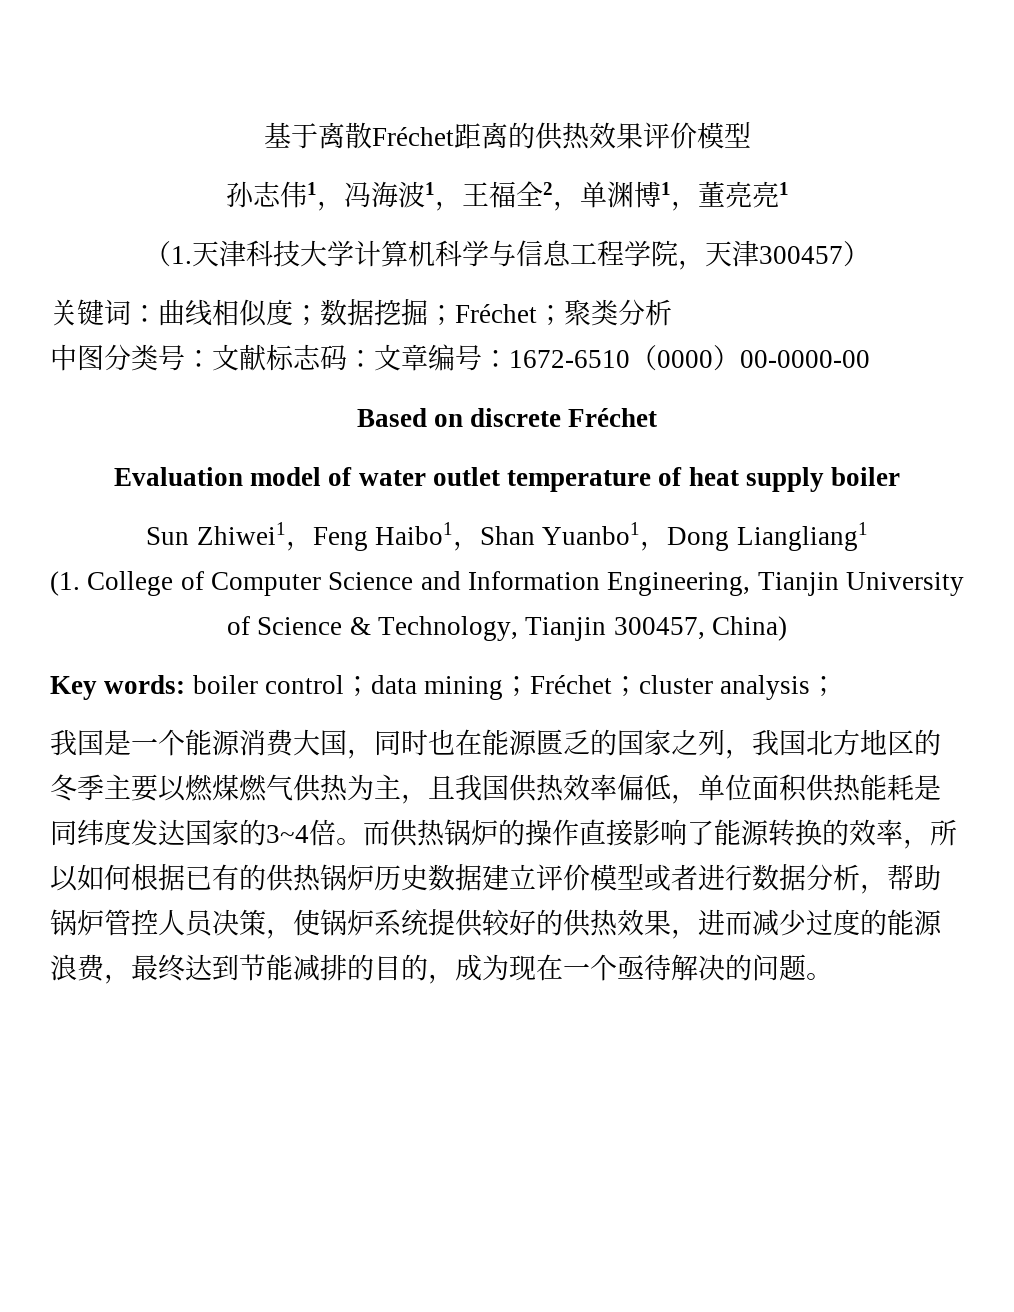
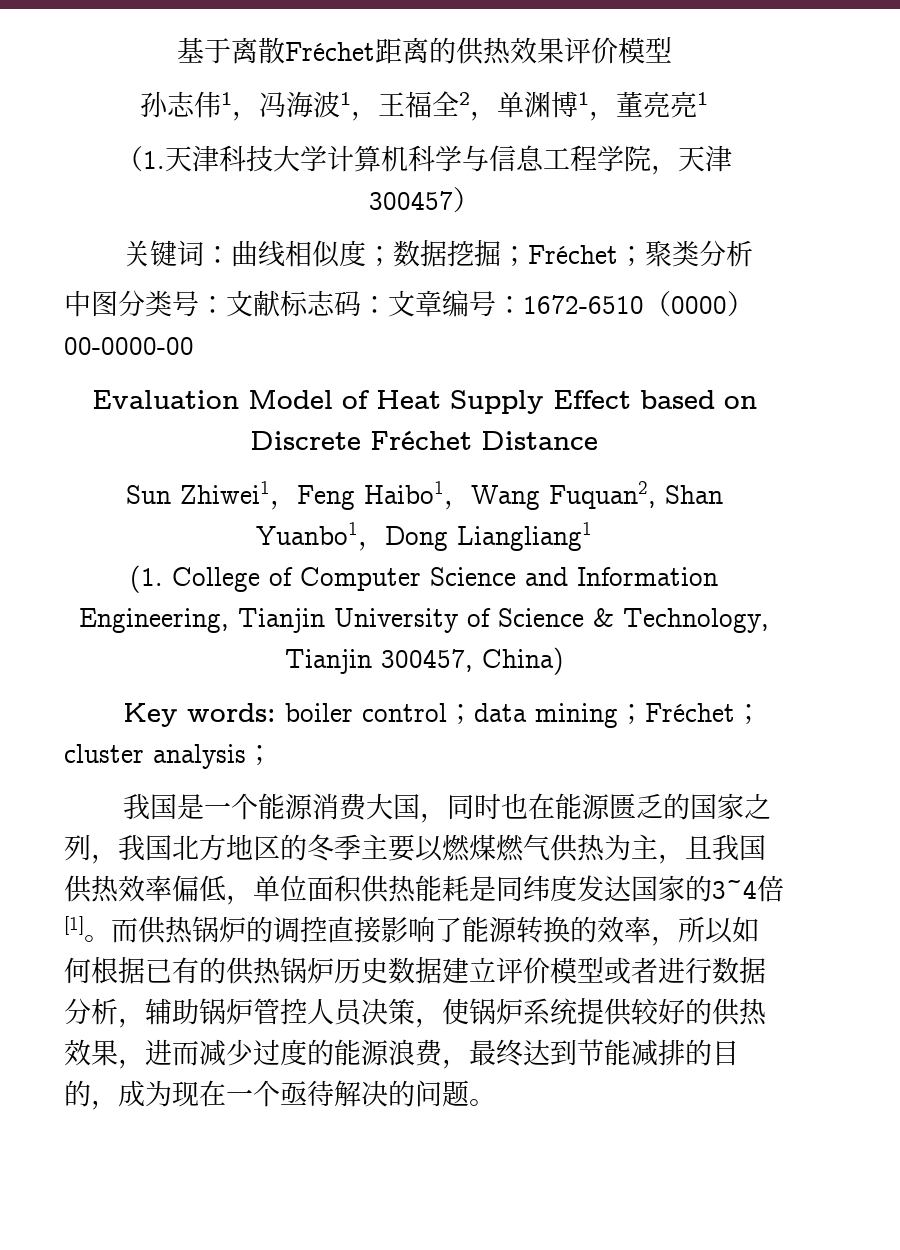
- Based on discrete Fréchet
- Evaluation model of water outlet temperature of heat supply boiler
+ Evaluation Model of Heat Supply Effect based on Discrete Fréchet Distance
- Sun Zhiwei1，Feng Haibo1，Shan Yuanbo1，Dong Liangliang1
+ Sun Zhiwei1，Feng Haibo1，Wang Fuquan2, Shan Yuanbo1，Dong Liangliang1
- 我国是一个能源消费大国，同时也在能源匮乏的国家之列，我国北方地区的冬季主要以燃煤燃气供热为主，且我国供热效率偏低，单位面积供热能耗是同纬度发达国家的3~4倍。
+ 我国是一个能源消费大国，同时也在能源匮乏的国家之列，我国北方地区的冬季主要以燃煤燃气供热为主，且我国供热效率偏低，单位面积供热能耗是同纬度发达国家的3~4倍[1]。
- 而供热锅炉的操作直接影响了能源转换的效率，所以如何根据已有的供热锅炉历史数据建立评价模型或者进行数据分析，帮助锅炉管控人员决策，使锅炉系统提供较好的供热效果，进而减少过度的能源浪费，最终达到节能减排的目的，成为现在一个亟待解决的问题。
+ 而供热锅炉的调控直接影响了能源转换的效率，所以如何根据已有的供热锅炉历史数据建立评价模型或者进行数据分析，辅助锅炉管控人员决策，使锅炉系统提供较好的供热效果，进而减少过度的能源浪费，最终达到节能减排的目的，成为现在一个亟待解决的问题。

